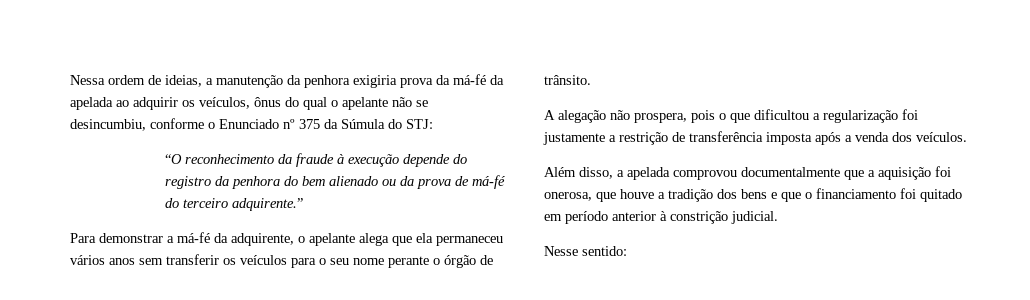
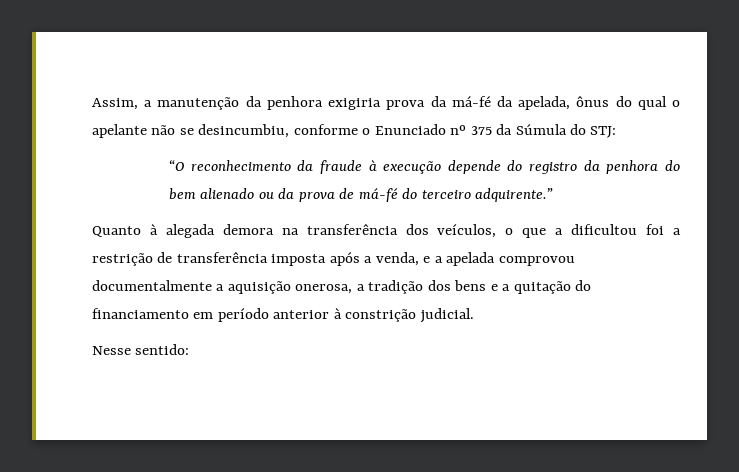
- Nessa ordem de ideias, a manutenção da penhora exigiria prova da má-fé da apelada ao adquirir os veículos, ônus do qual o apelante não se desincumbiu, conforme o Enunciado nº 375 da Súmula do STJ:
+ Assim, a manutenção da penhora exigiria prova da má-fé da apelada, ônus do qual o apelante não se desincumbiu, conforme o Enunciado nº 375 da Súmula do STJ:
- Para demonstrar a má-fé da adquirente, o apelante alega que ela permaneceu vários anos sem transferir os veículos para o seu nome perante o órgão de trânsito.
- A alegação não prospera, pois o que dificultou a regularização foi justamente a restrição de transferência imposta após a venda dos veículos.
- Além disso, a apelada comprovou documentalmente que a aquisição foi onerosa, que houve a tradição dos bens e que o financiamento foi quitado em período anterior à constrição judicial.
+ Quanto à alegada demora na transferência dos veículos, o que a dificultou foi a restrição de transferência imposta após a venda, e a apelada comprovou documentalmente a aquisição onerosa, a tradição dos bens e a quitação do financiamento em período anterior à constrição judicial.

